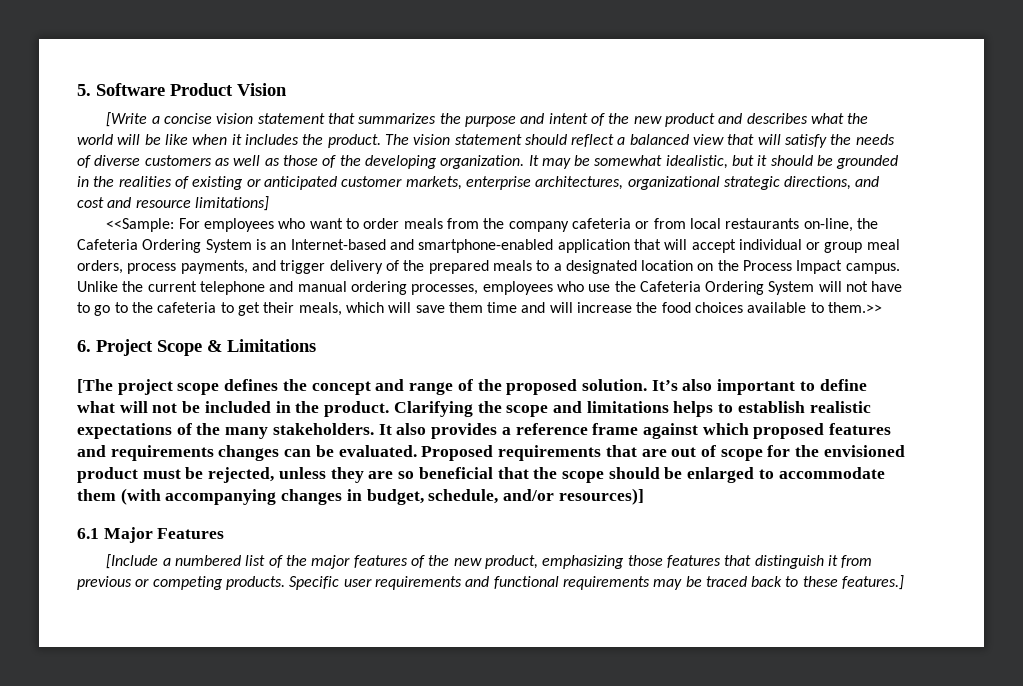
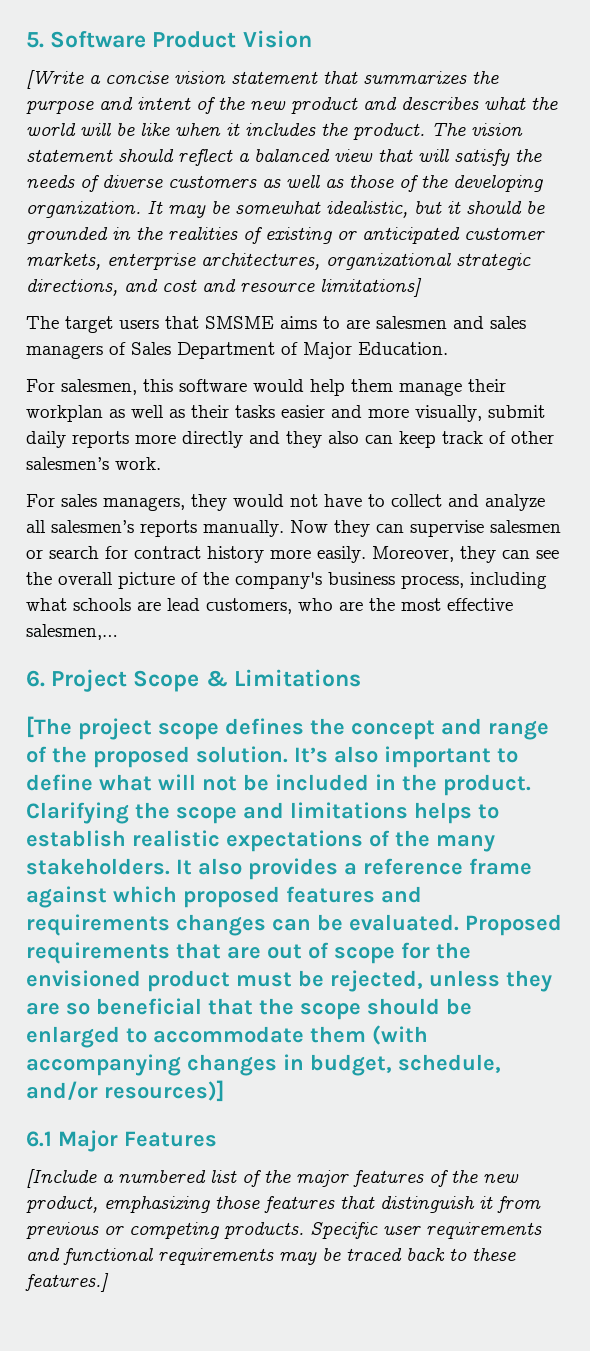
- <<Sample: For employees who want to order meals from the company cafeteria or from local restaurants on-line, the Cafeteria Ordering System is an Internet-based and smartphone-enabled application that will accept individual or group meal orders, process payments, and trigger delivery of the prepared meals to a designated location on the Process Impact campus. Unlike the current telephone and manual ordering processes, employees who use the Cafeteria Ordering System will not have to go to the cafeteria to get their meals, which will save them time and will increase the food choices available to them.>>
+ The target users that SMSME aims to are salesmen and sales managers of Sales Department of Major Education.
+ For salesmen, this software would help them manage their workplan as well as their tasks easier and more visually, submit daily reports more directly and they also can keep track of other salesmen’s work.
+ For sales managers, they would not have to collect and analyze all salesmen’s reports manually. Now they can supervise salesmen or search for contract history more easily. Moreover, they can see the overall picture of the company's business process, including what schools are lead customers, who are the most effective salesmen,…

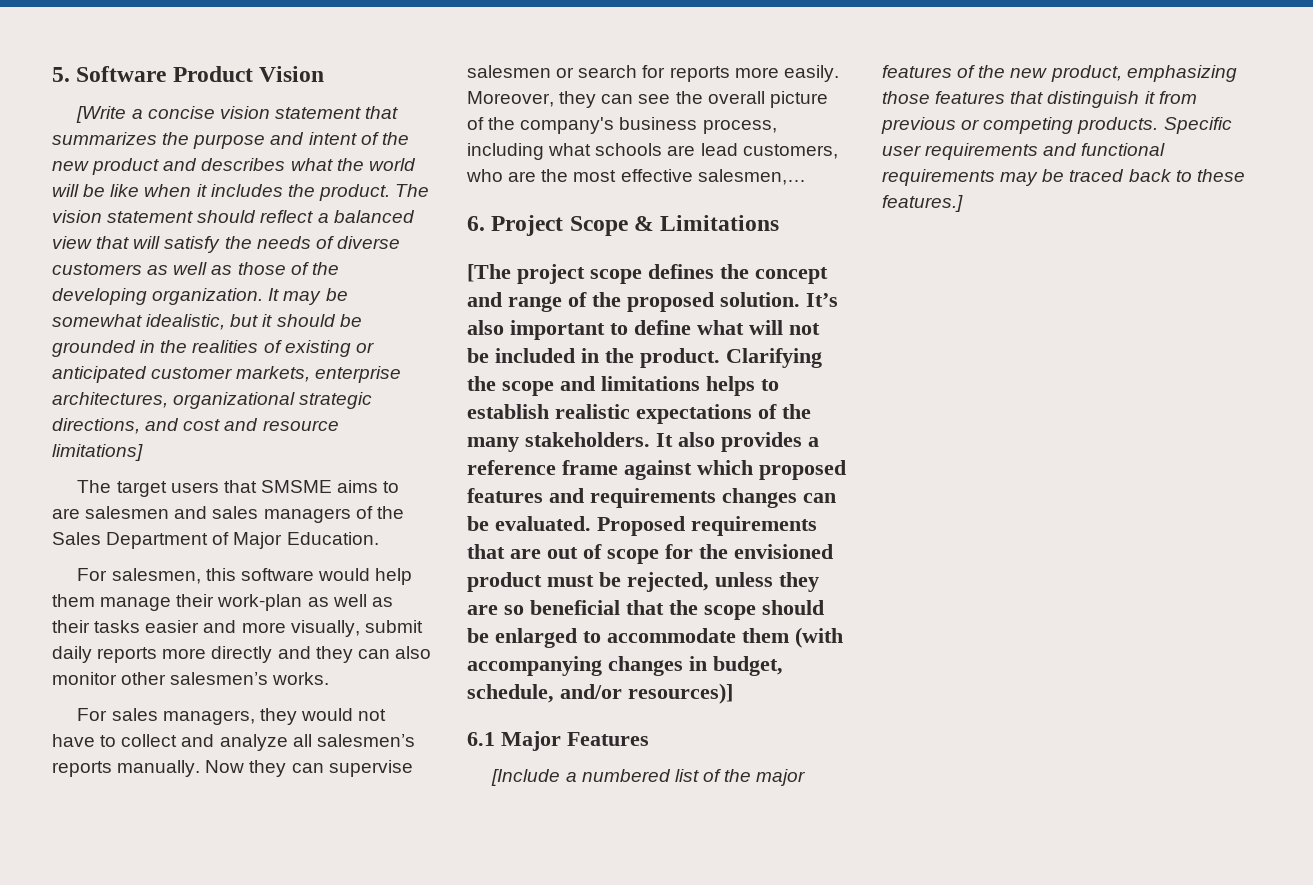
- The target users that SMSME aims to are salesmen and sales managers of Sales Department of Major Education.
+ The target users that SMSME aims to are salesmen and sales managers of the Sales Department of Major Education.
- For salesmen, this software would help them manage their workplan as well as their tasks easier and more visually, submit daily reports more directly and they also can keep track of other salesmen’s work.
+ For salesmen, this software would help them manage their work-plan as well as their tasks easier and more visually, submit daily reports more directly and they can also monitor other salesmen’s works.
- Now they can supervise salesmen or search for contract history more easily.
+ Now they can supervise salesmen or search for reports more easily.

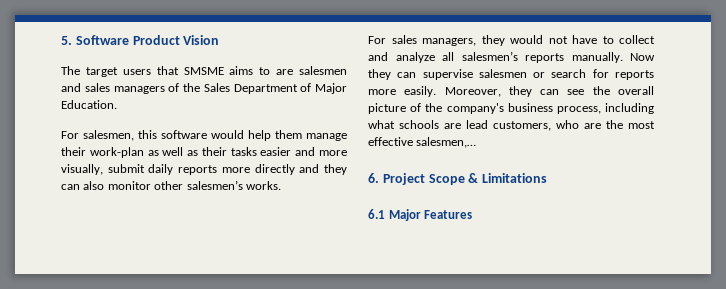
- [Write a concise vision statement that summarizes the purpose and intent of the new product and describes what the world will be like when it includes the product. The vision statement should reflect a balanced view that will satisfy the needs of diverse customers as well as those of the developing organization. It may be somewhat idealistic, but it should be grounded in the realities of existing or anticipated customer markets, enterprise architectures, organizational strategic directions, and cost and resource limitations]
- [The project scope defines the concept and range of the proposed solution. It’s also important to define what will not be included in the product. Clarifying the scope and limitations helps to establish realistic expectations of the many stakeholders. It also provides a reference frame against which proposed features and requirements changes can be evaluated. Proposed requirements that are out of scope for the envisioned product must be rejected, unless they are so beneficial that the scope should be enlarged to accommodate them (with accompanying changes in budget, schedule, and/or resources)]
  6.1 Major Features
- [Include a numbered list of the major features of the new product, emphasizing those features that distinguish it from previous or competing products. Specific user requirements and functional requirements may be traced back to these features.]

